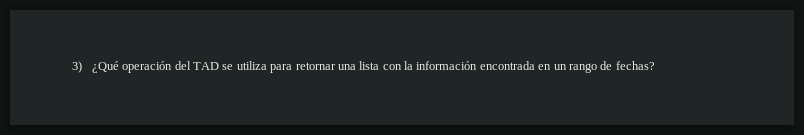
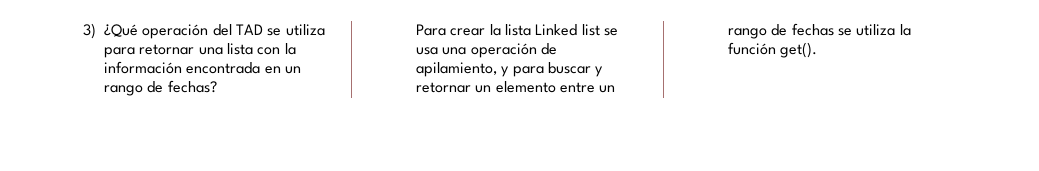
+ Para crear la lista Linked list se usa una operación de apilamiento, y para buscar y retornar un elemento entre un rango de fechas se utiliza la función get().

